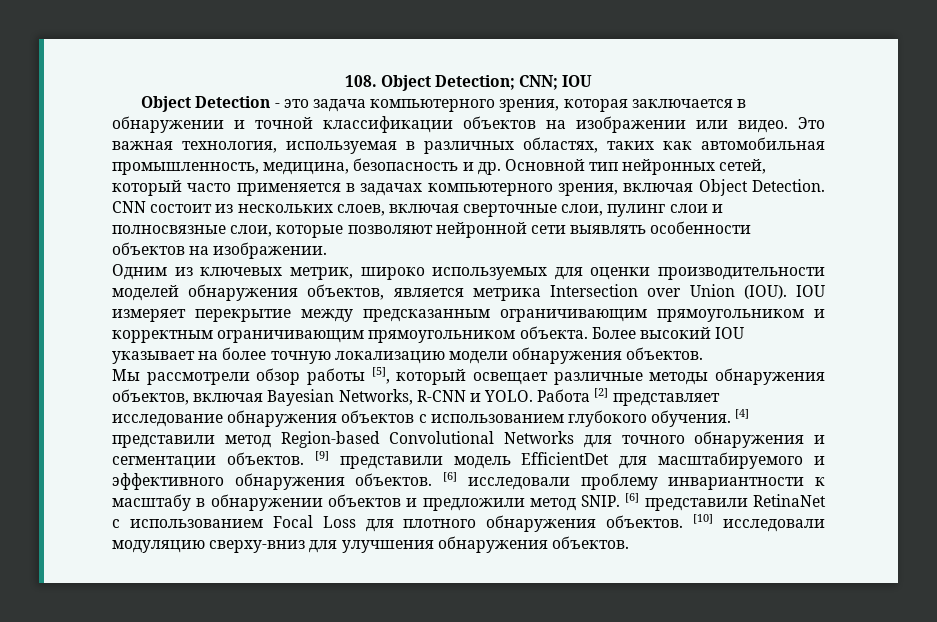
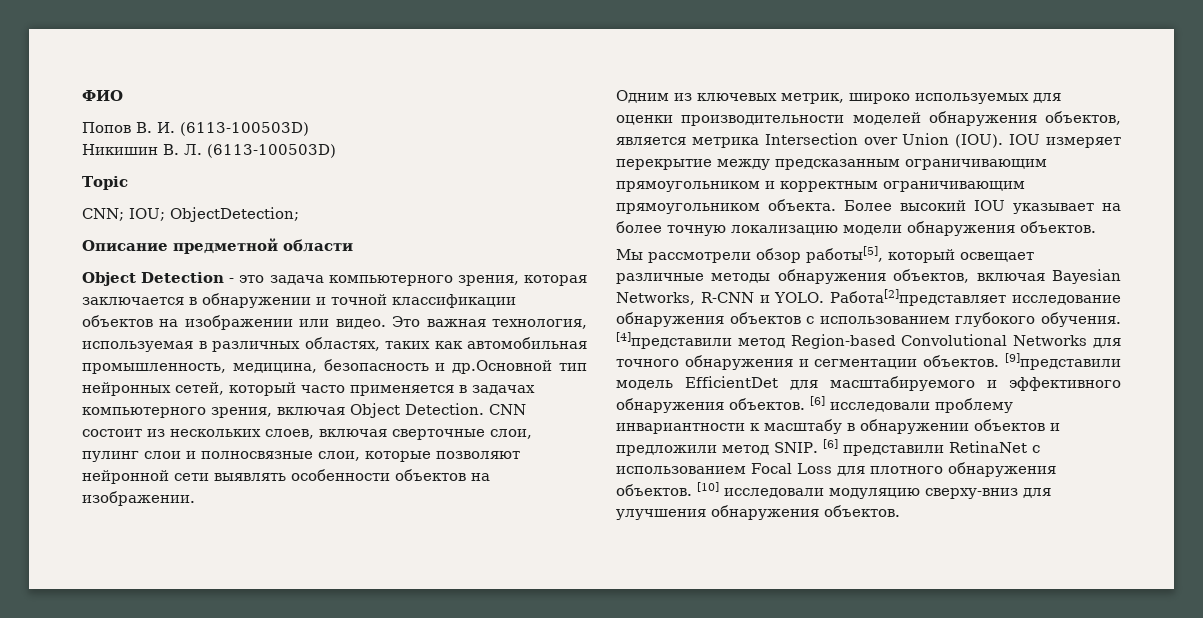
- 108. Object Detection; CNN; IOU
+ ФИО
+ Попов В. И. (6113-100503D)
+ Никишин В. Л. (6113-100503D)
+ Topic
+ CNN; IOU; ObjectDetection;
+ Описание предметной области
- Это важная технология, используемая в различных областях, таких как автомобильная промышленность, медицина, безопасность и др. Основной тип нейронных сетей, который часто применяется в задачах компьютерного зрения, включая Object Detection.
+ Это важная технология, используемая в различных областях, таких как автомобильная промышленность, медицина, безопасность и др.Основной тип нейронных сетей, который часто применяется в задачах компьютерного зрения, включая Object Detection.
- Мы рассмотрели обзор работы [5], который освещает различные методы обнаружения объектов, включая Bayesian Networks, R-CNN и YOLO.
+ Мы рассмотрели обзор работы[5], который освещает различные методы обнаружения объектов, включая Bayesian Networks, R-CNN и YOLO.
- Работа [2] представляет исследование обнаружения объектов с использованием глубокого обучения.
+ Работа[2]представляет исследование обнаружения объектов с использованием глубокого обучения.
- [4] представили метод Region-based Convolutional Networks для точного обнаружения и сегментации объектов.
+ [4]представили метод Region-based Convolutional Networks для точного обнаружения и сегментации объектов.
- [9] представили модель EfficientDet для масштабируемого и эффективного обнаружения объектов.
+ [9]представили модель EfficientDet для масштабируемого и эффективного обнаружения объектов.

